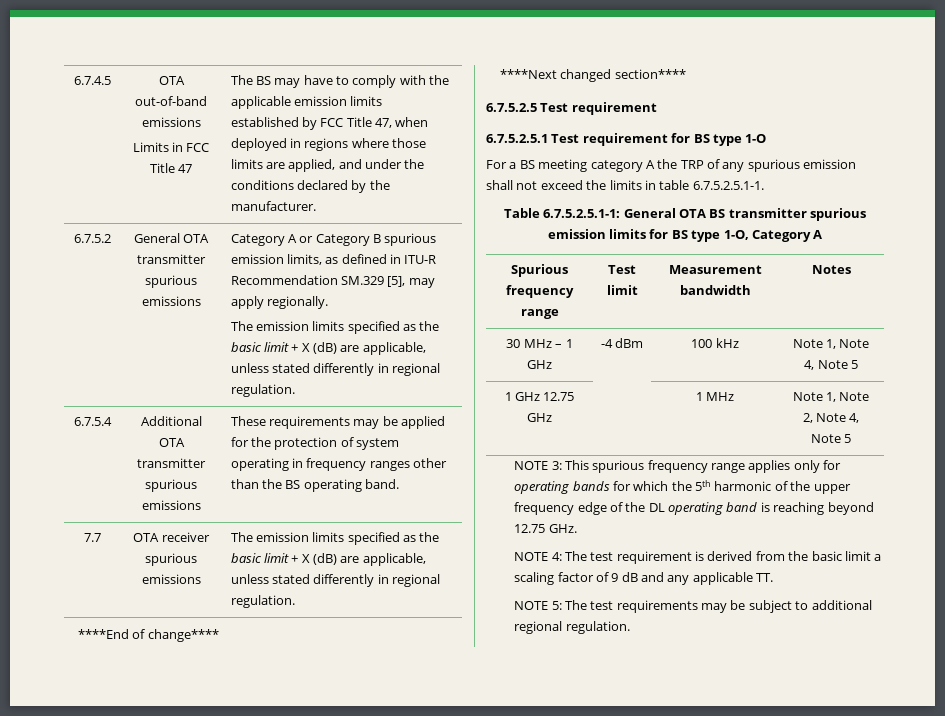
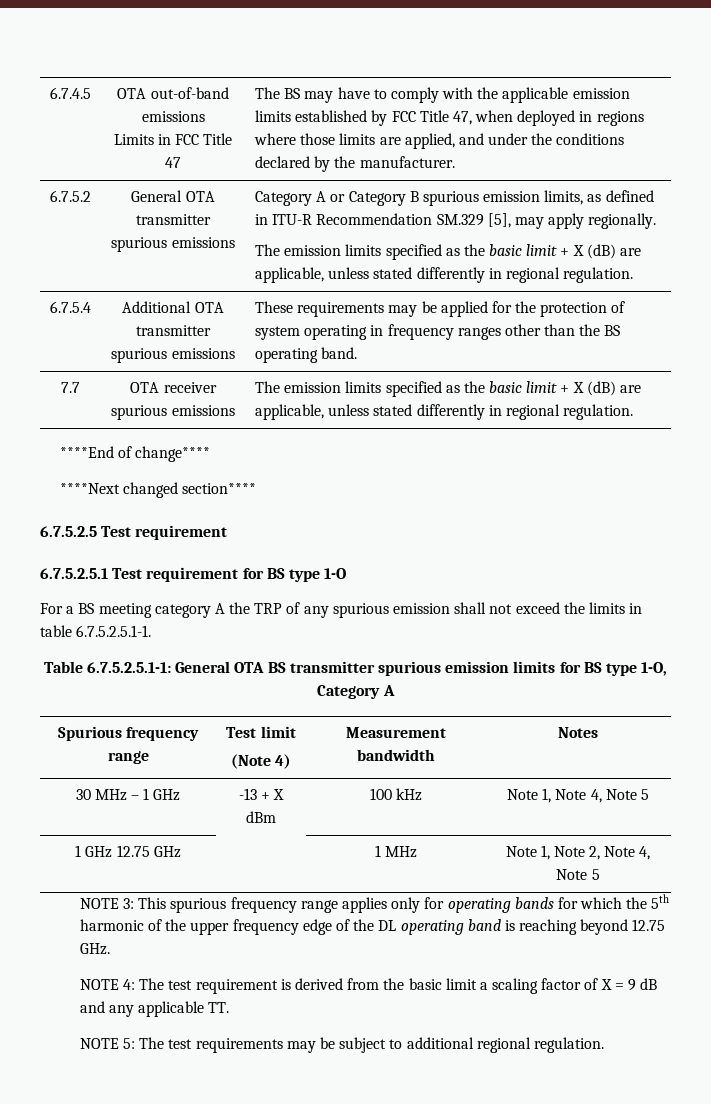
- Spurious frequency range | Test limit | Measurement bandwidth | Notes
+ Spurious frequency range | Test limit
+ (Note 4) | Measurement bandwidth | Notes
- 30 MHz – 1 GHz | -4 dBm | 100 kHz | Note 1, Note 4, Note 5
+ 30 MHz – 1 GHz | -13 + X dBm | 100 kHz | Note 1, Note 4, Note 5
- NOTE 4: The test requirement is derived from the basic limit a scaling factor of 9 dB and any applicable TT.
+ NOTE 4: The test requirement is derived from the basic limit a scaling factor of X = 9 dB and any applicable TT.

